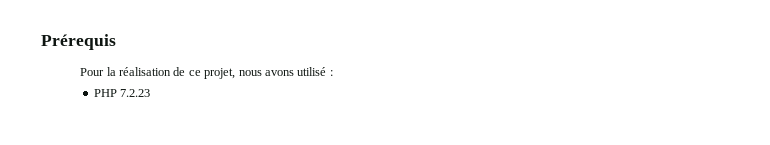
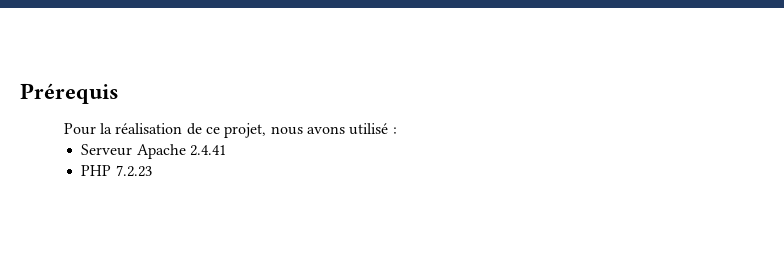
+ Serveur Apache 2.4.41

